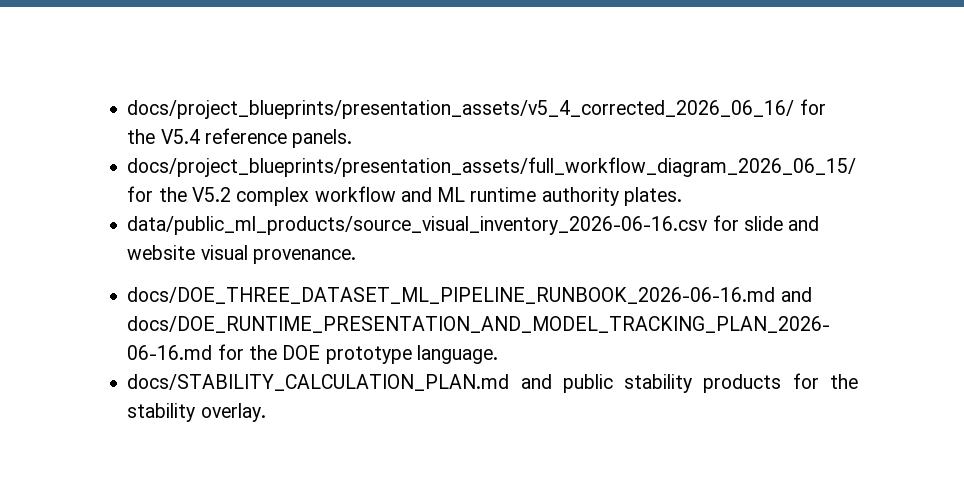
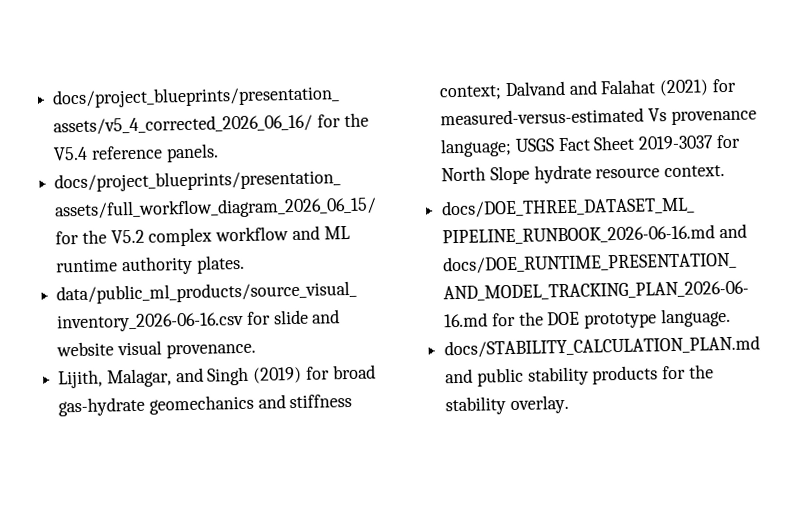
+ Lijith, Malagar, and Singh (2019) for broad gas-hydrate geomechanics and stiffness context; Dalvand and Falahat (2021) for measured-versus-estimated Vs provenance language; USGS Fact Sheet 2019-3037 for North Slope hydrate resource context.

